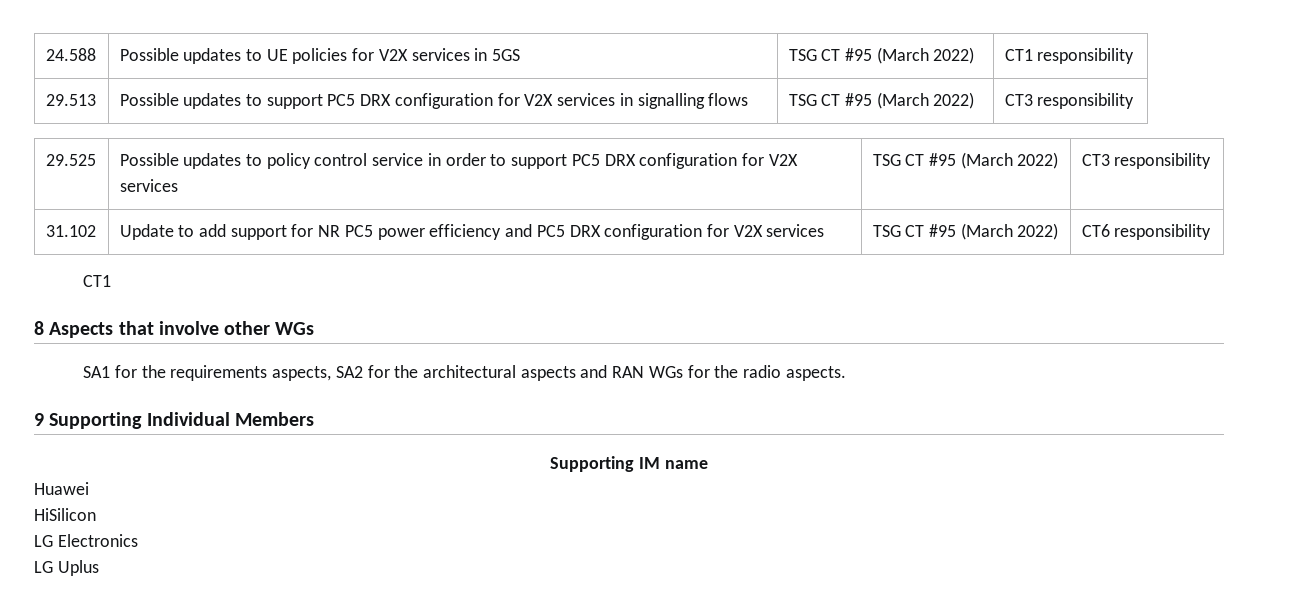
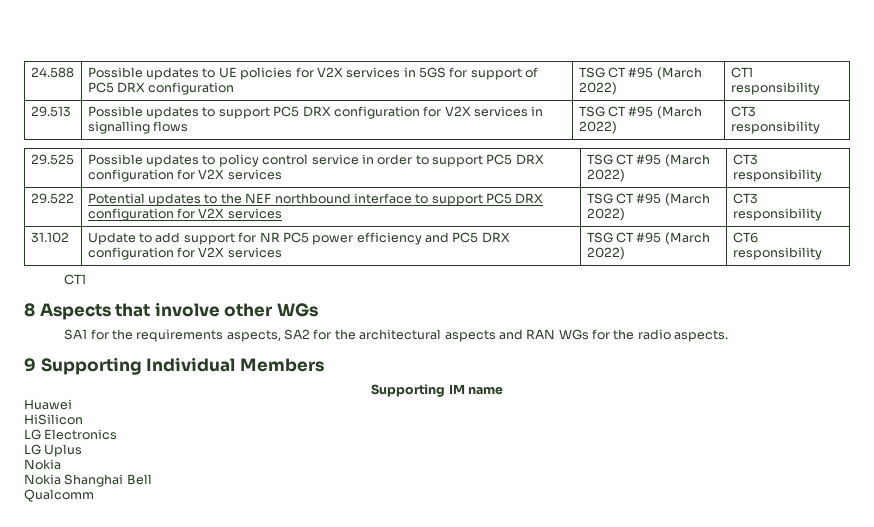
- 24.588 | Possible updates to UE policies for V2X services in 5GS | TSG CT #95 (March 2022) | CT1 responsibility
+ 24.588 | Possible updates to UE policies for V2X services in 5GS for support of PC5 DRX configuration | TSG CT #95 (March 2022) | CT1 responsibility
+ 29.522 | Potential updates to the NEF northbound interface to support PC5 DRX configuration for V2X services | TSG CT #95 (March 2022) | CT3 responsibility
  LG Uplus
+ Nokia
+ Nokia Shanghai Bell
+ Qualcomm

